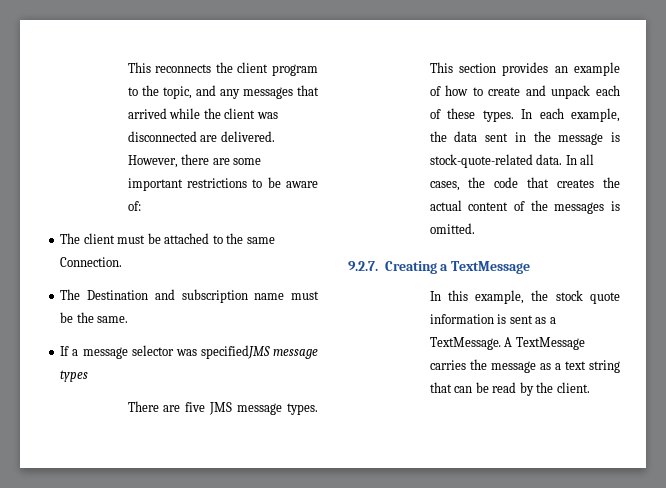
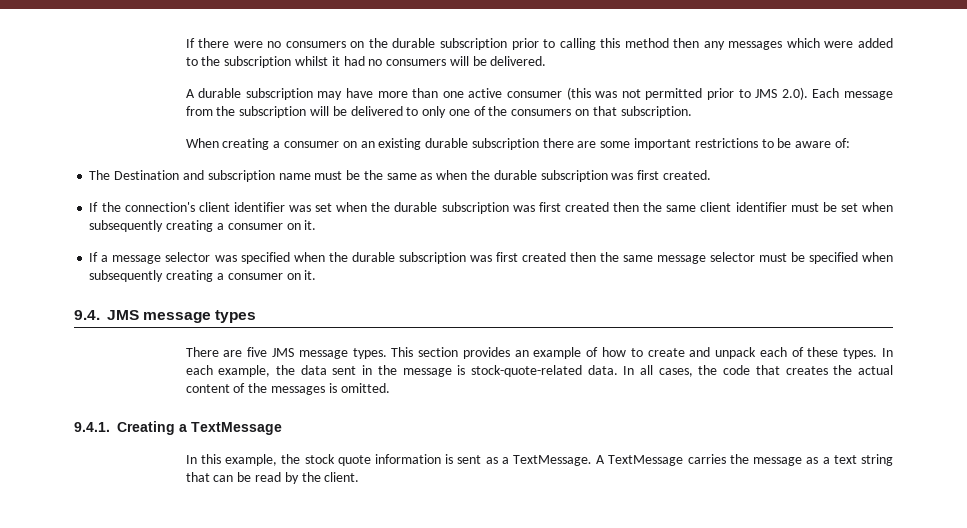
- This reconnects the client program to the topic, and any messages that arrived while the client was disconnected are delivered. However, there are some important restrictions to be aware of:
+ If there were no consumers on the durable subscription prior to calling this method then any messages which were added to the subscription whilst it had no consumers will be delivered.
+ A durable subscription may have more than one active consumer (this was not permitted prior to JMS 2.0). Each message from the subscription will be delivered to only one of the consumers on that subscription.
+ When creating a consumer on an existing durable subscription there are some important restrictions to be aware of:
- The client must be attached to the same Connection.
- The Destination and subscription name must be the same.
+ The Destination and subscription name must be the same as when the durable subscription was first created.
+ If the connection's client identifier was set when the durable subscription was first created then the same client identifier must be set when subsequently creating a consumer on it.
- If a message selector was specifiedJMS message types
+ If a message selector was specified when the durable subscription was first created then the same message selector must be specified when subsequently creating a consumer on it.
+ 9.4. JMS message types
- 9.2.7. Creating a TextMessage
+ 9.4.1. Creating a TextMessage

